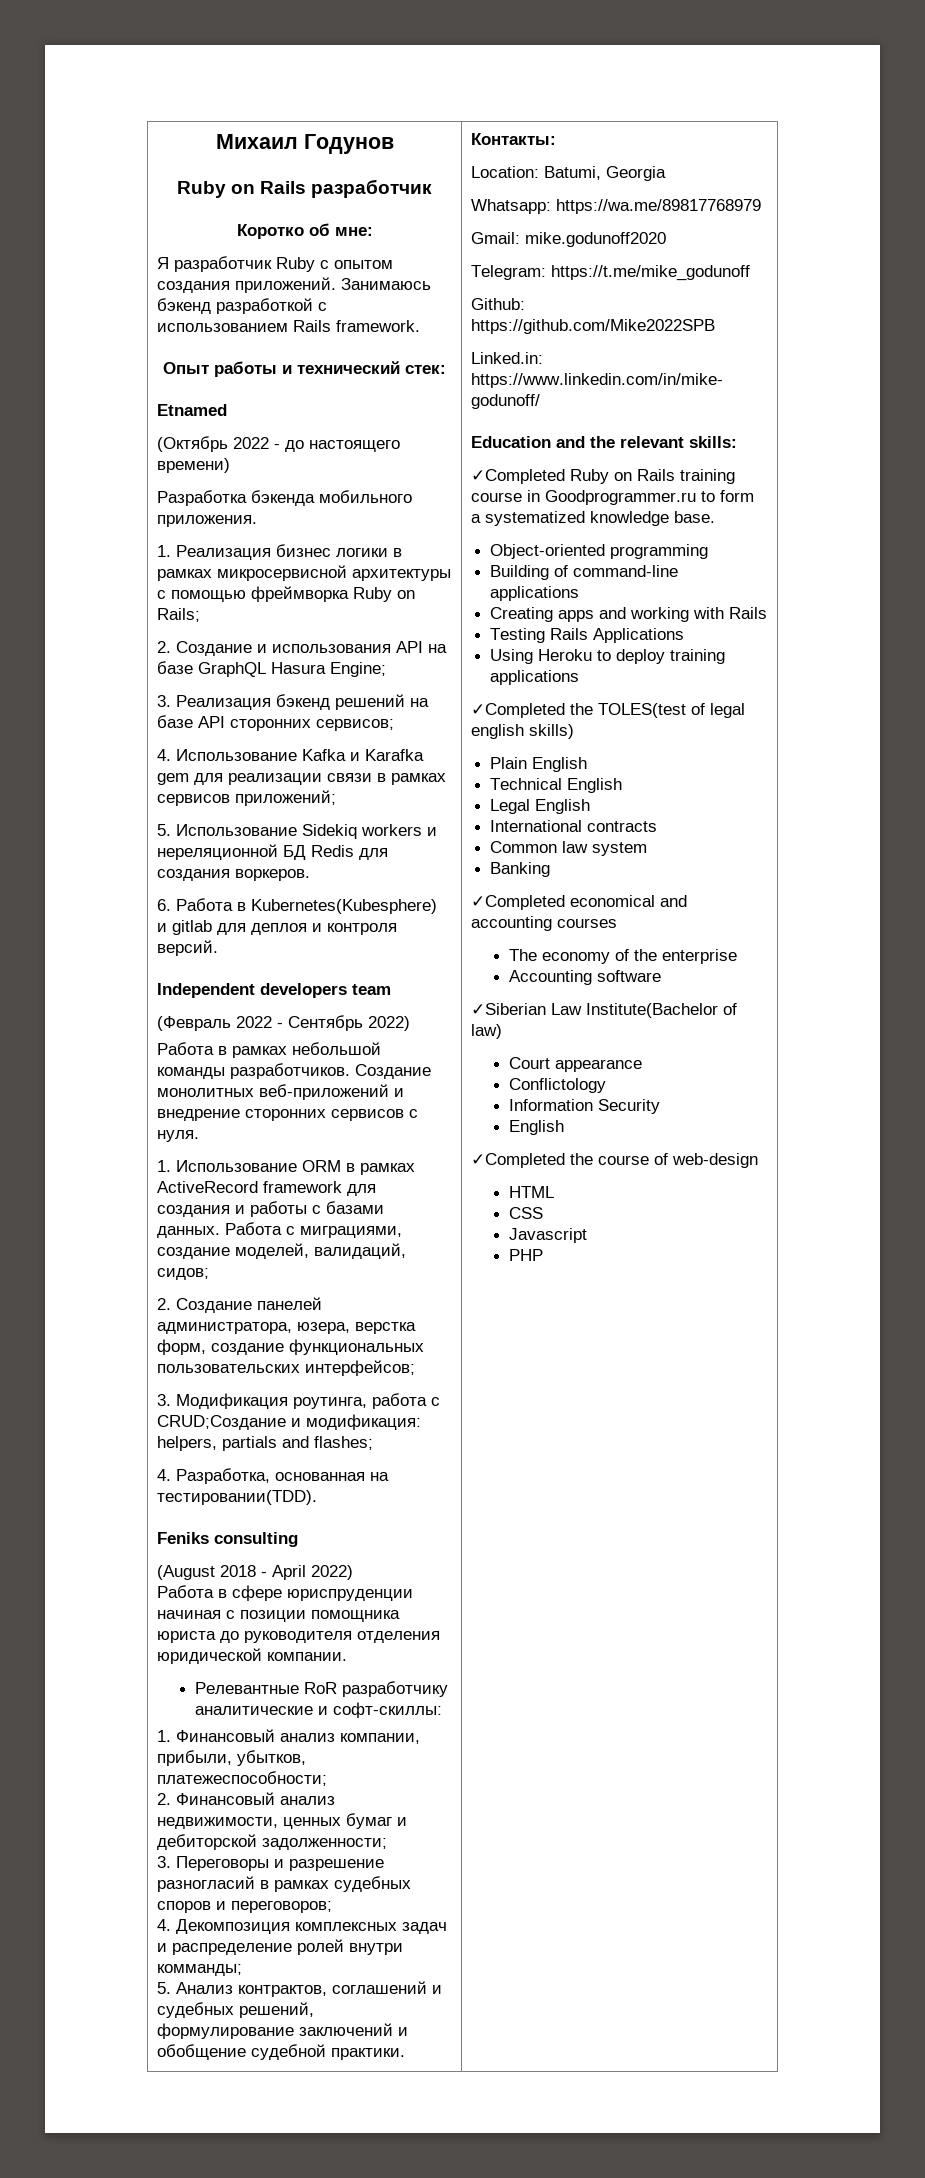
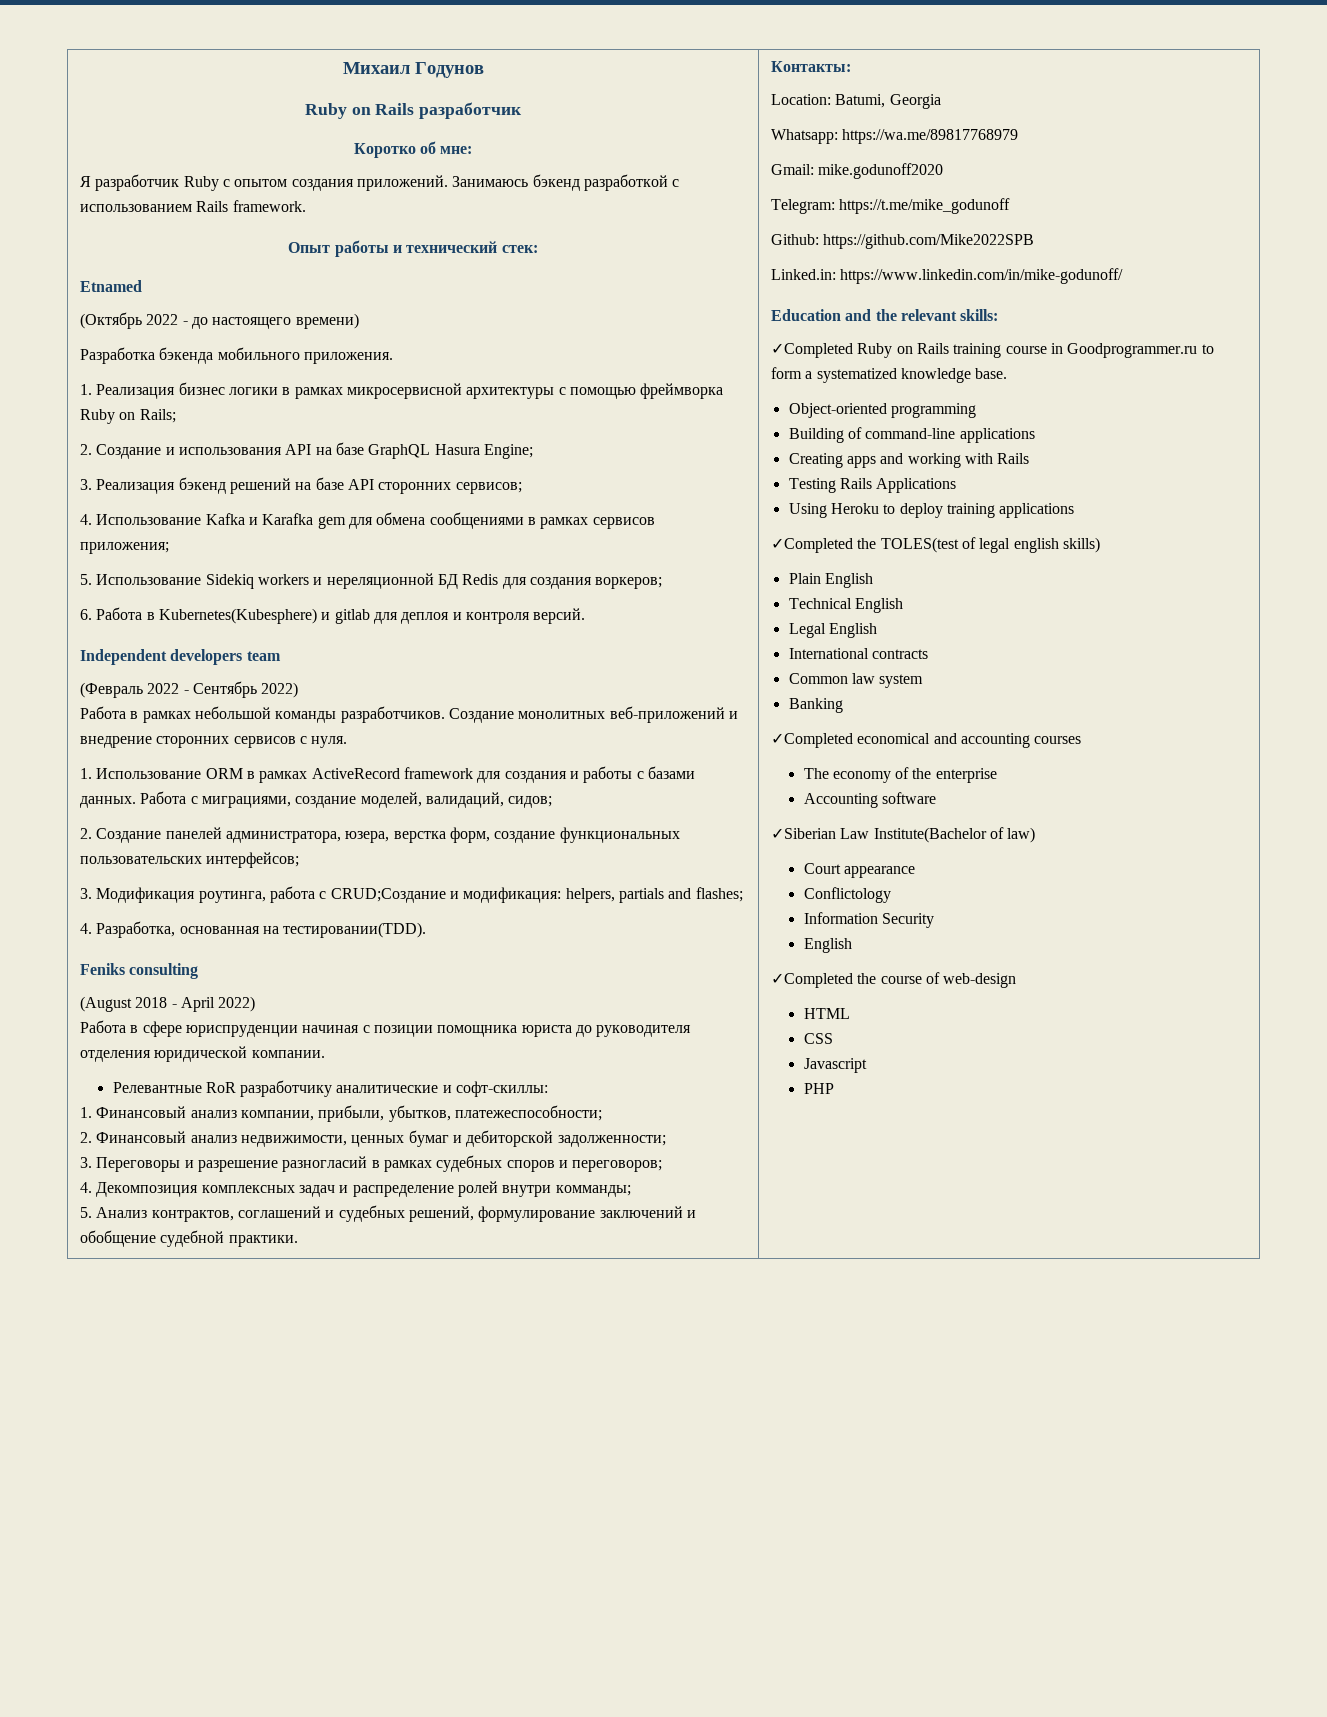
- 4. Использование Kafka и Karafka gem для реализации связи в рамках сервисов приложений;
+ 4. Использование Kafka и Karafka gem для обмена сообщениями в рамках сервисов приложения;
- 5. Использование Sidekiq workers и нереляционной БД Redis для создания воркеров.
+ 5. Использование Sidekiq workers и нереляционной БД Redis для создания воркеров;

